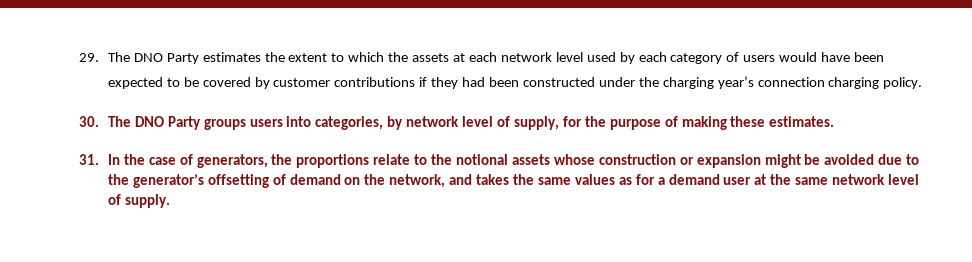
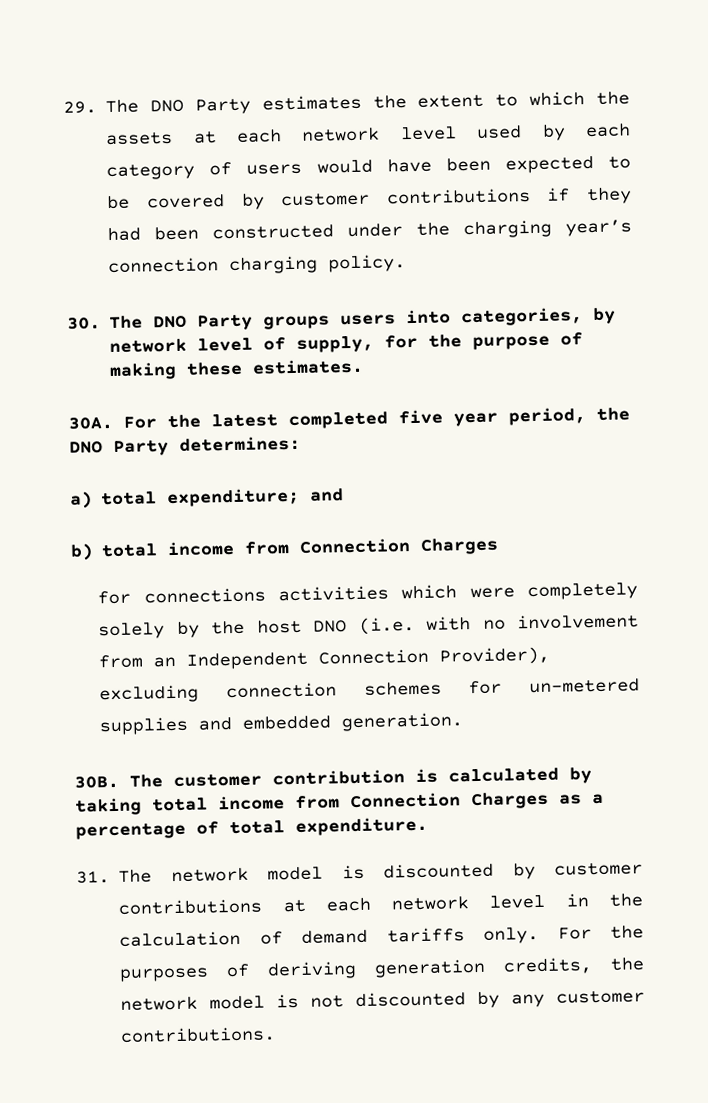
- 31. In the case of generators, the proportions relate to the notional assets whose construction or expansion might be avoided due to the generator’s offsetting of demand on the network, and takes the same values as for a demand user at the same network level of supply.
+ 30A. For the latest completed five year period, the DNO Party determines:
+ a) total expenditure; and
+ b) total income from Connection Charges
+ for connections activities which were completely solely by the host DNO (i.e. with no involvement from an Independent Connection Provider), excluding connection schemes for un-metered supplies and embedded generation.
+ 30B. The customer contribution is calculated by taking total income from Connection Charges as a percentage of total expenditure.
+ 31. The network model is discounted by customer contributions at each network level in the calculation of demand tariffs only. For the purposes of deriving generation credits, the network model is not discounted by any customer contributions.

